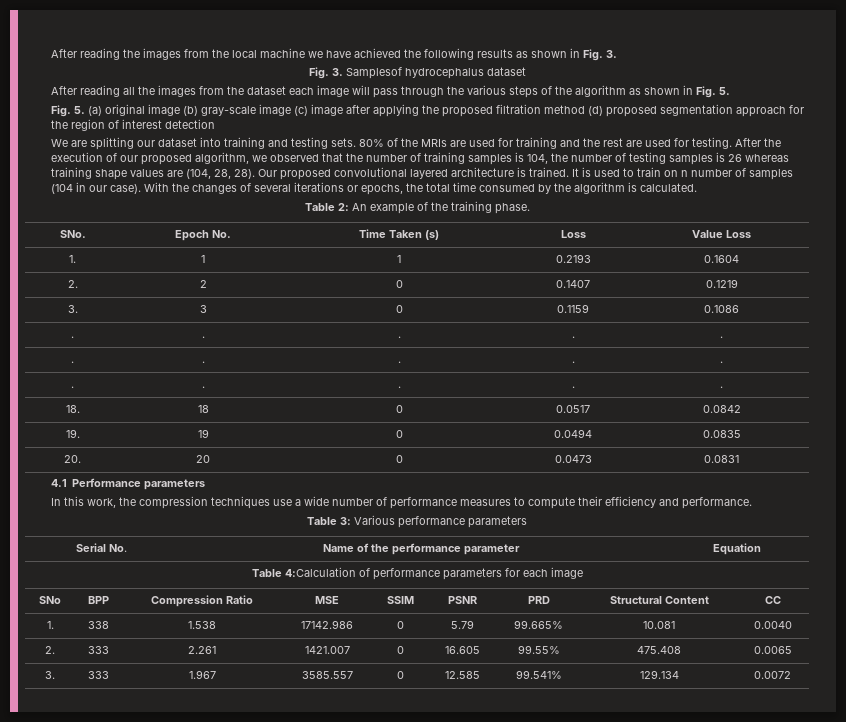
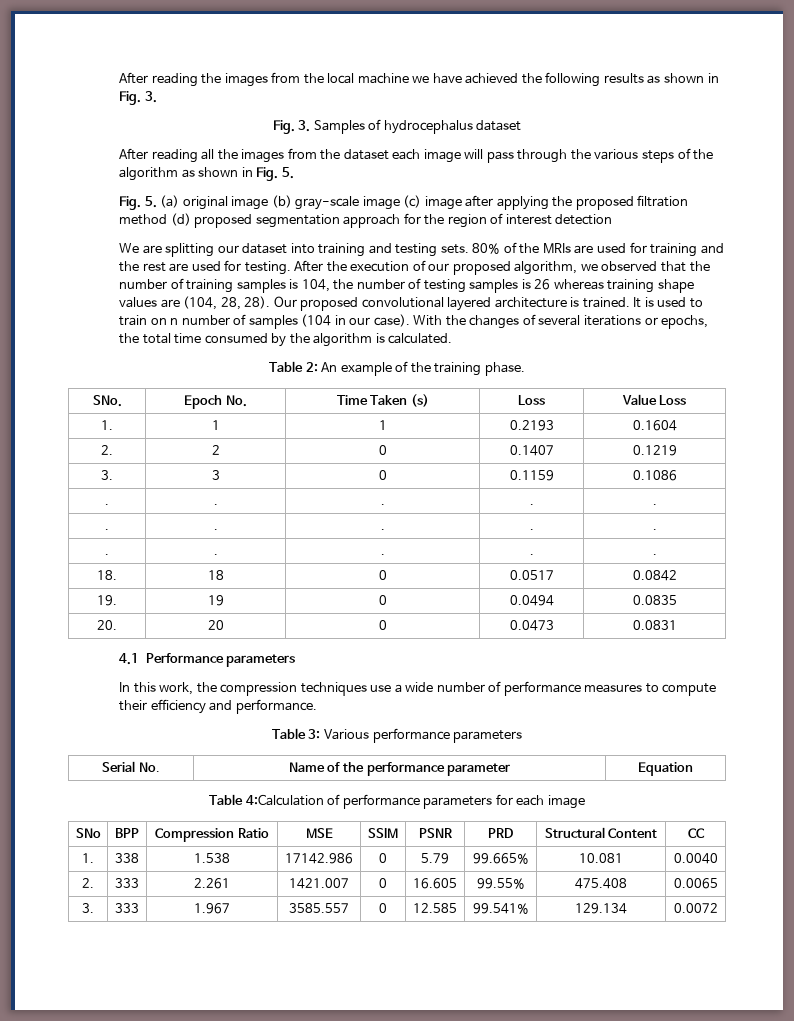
- Fig. 3. Samplesof hydrocephalus dataset
+ Fig. 3. Samples of hydrocephalus dataset

